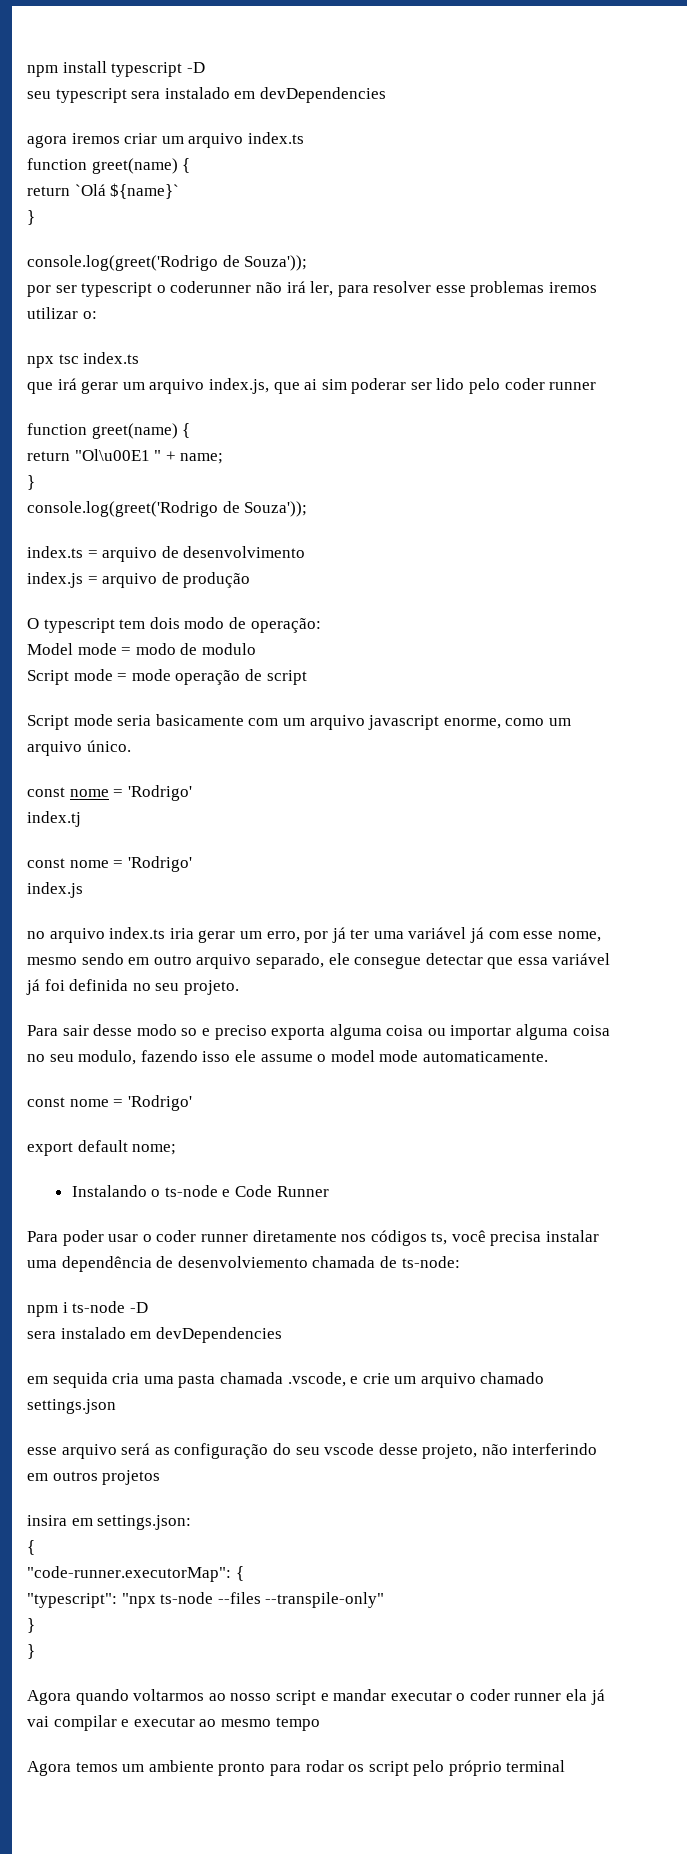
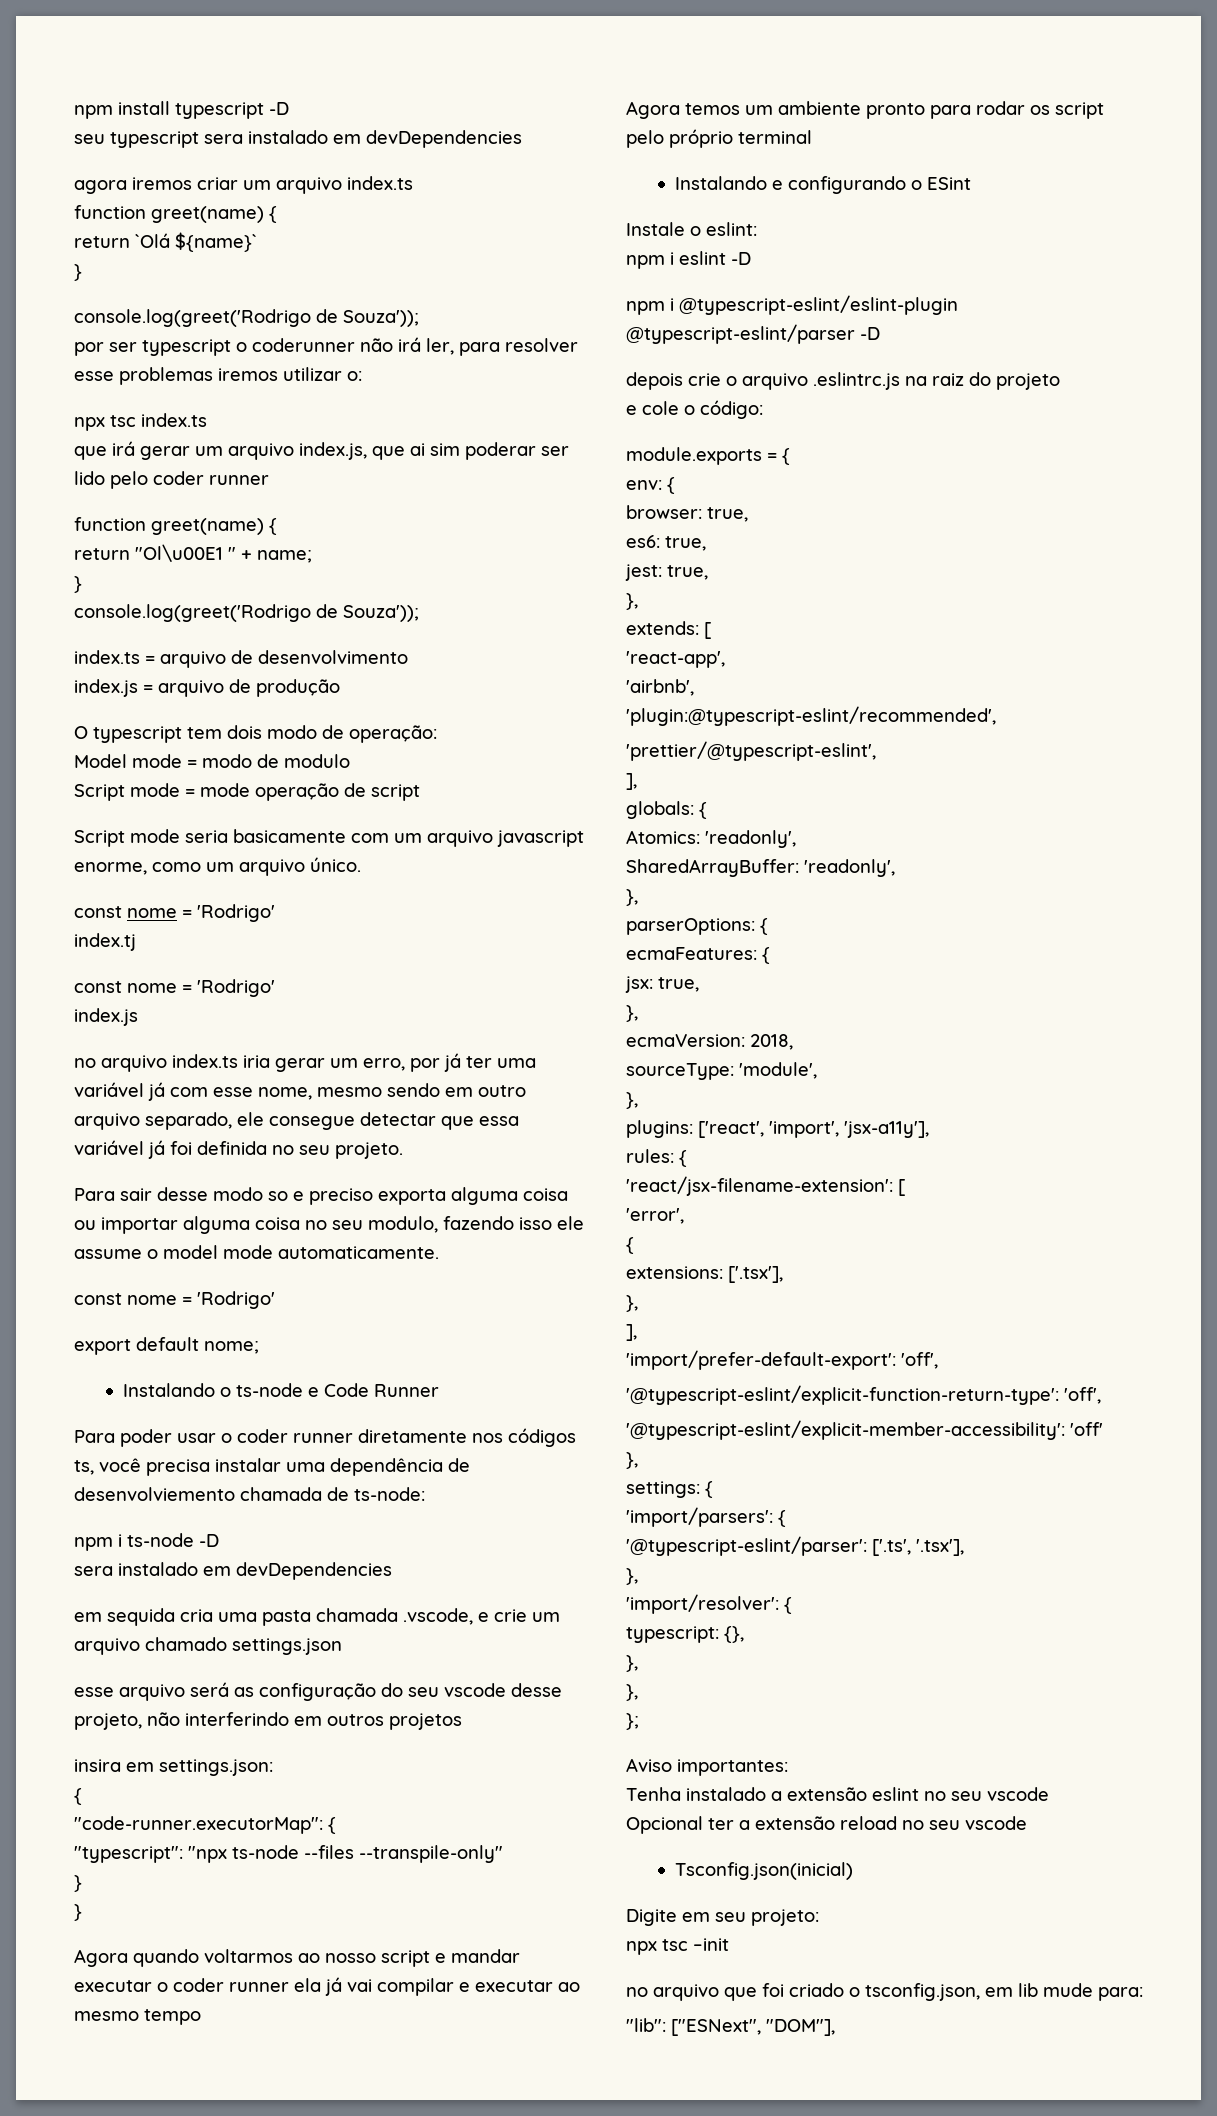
+ Instalando e configurando o ESint
+ Instale o eslint:
+ npm i eslint -D
+ npm i @typescript-eslint/eslint-plugin @typescript-eslint/parser -D
+ depois crie o arquivo .eslintrc.js na raiz do projeto
+ e cole o código:
+ module.exports = {
+ env: {
+ browser: true,
+ es6: true,
+ jest: true,
+ },
+ extends: [
+ 'react-app',
+ 'airbnb',
+ 'plugin:@typescript-eslint/recommended',
+ 'prettier/@typescript-eslint',
+ ],
+ globals: {
+ Atomics: 'readonly',
+ SharedArrayBuffer: 'readonly',
+ },
+ parserOptions: {
+ ecmaFeatures: {
+ jsx: true,
+ },
+ ecmaVersion: 2018,
+ sourceType: 'module',
+ },
+ plugins: ['react', 'import', 'jsx-a11y'],
+ rules: {
+ 'react/jsx-filename-extension': [
+ 'error',
+ {
+ extensions: ['.tsx'],
+ },
+ ],
+ 'import/prefer-default-export': 'off',
+ '@typescript-eslint/explicit-function-return-type': 'off',
+ '@typescript-eslint/explicit-member-accessibility': 'off'
+ },
+ settings: {
+ 'import/parsers': {
+ '@typescript-eslint/parser': ['.ts', '.tsx'],
+ },
+ 'import/resolver': {
+ typescript: {},
+ },
+ },
+ };
+ Aviso importantes:
+ Tenha instalado a extensão eslint no seu vscode
+ Opcional ter a extensão reload no seu vscode
+ Tsconfig.json(inicial)
+ Digite em seu projeto:
+ npx tsc –init
+ no arquivo que foi criado o tsconfig.json, em lib mude para:
+ "lib": ["ESNext", "DOM"],

